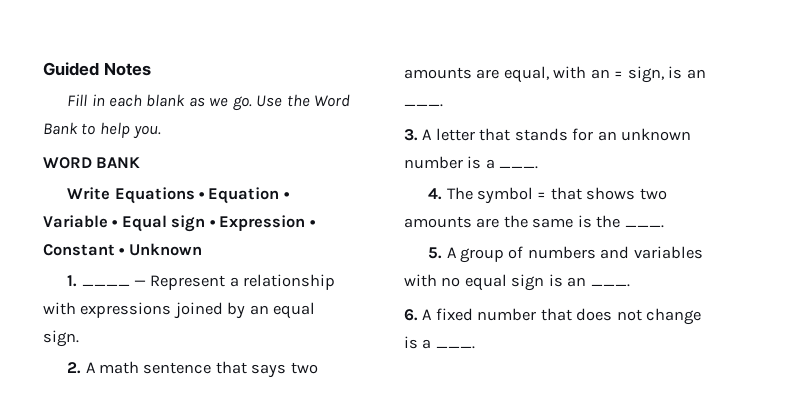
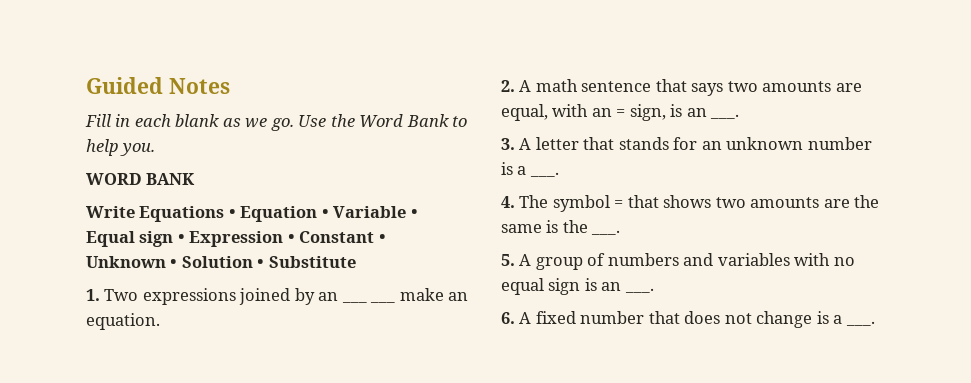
- Write Equations • Equation • Variable • Equal sign • Expression • Constant • Unknown
- 1. ____ — Represent a relationship with expressions joined by an equal sign.
+ Write Equations • Equation • Variable • Equal sign • Expression • Constant • Unknown • Solution • Substitute
+ 1. Two expressions joined by an ___ ___ make an equation.

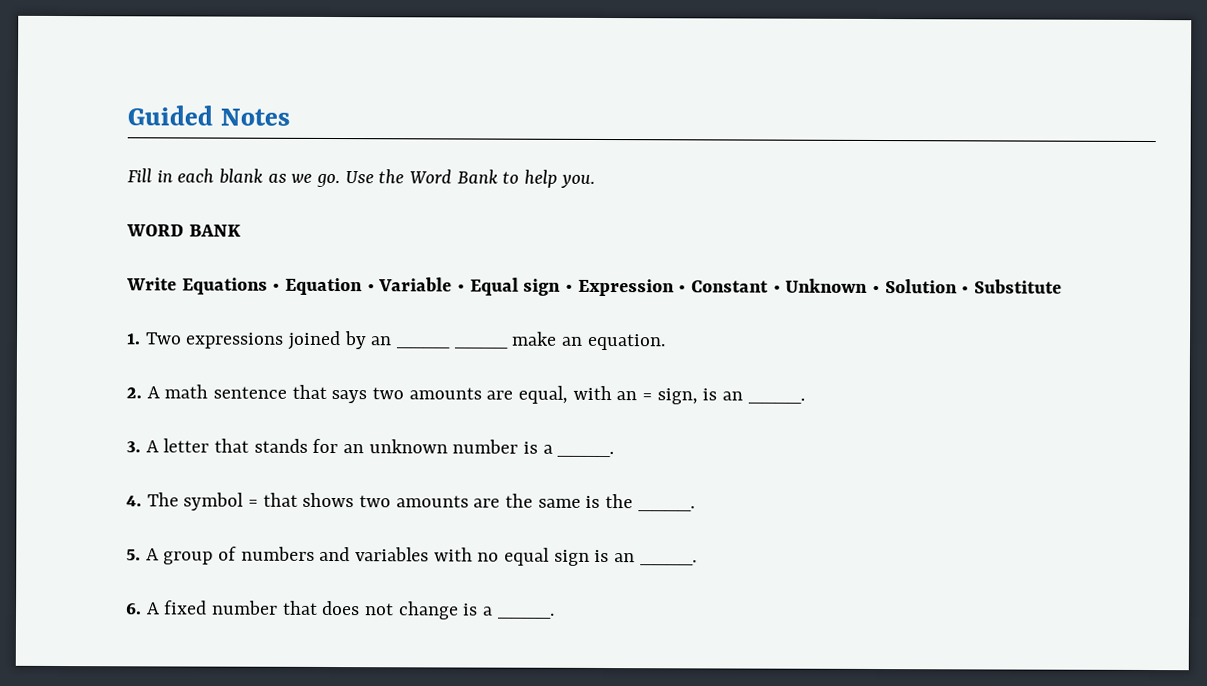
- 1. Two expressions joined by an ___ ___ make an equation.
+ 1. Two expressions joined by an ____ ____ make an equation.
- 2. A math sentence that says two amounts are equal, with an = sign, is an ___.
+ 2. A math sentence that says two amounts are equal, with an = sign, is an ____.
- 3. A letter that stands for an unknown number is a ___.
+ 3. A letter that stands for an unknown number is a ____.
- 4. The symbol = that shows two amounts are the same is the ___.
+ 4. The symbol = that shows two amounts are the same is the ____.
- 5. A group of numbers and variables with no equal sign is an ___.
+ 5. A group of numbers and variables with no equal sign is an ____.
- 6. A fixed number that does not change is a ___.
+ 6. A fixed number that does not change is a ____.

